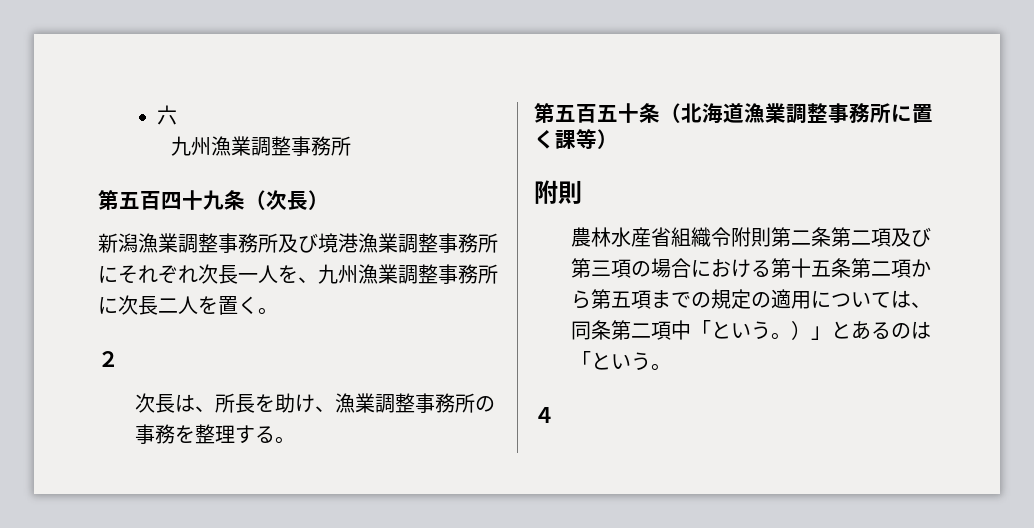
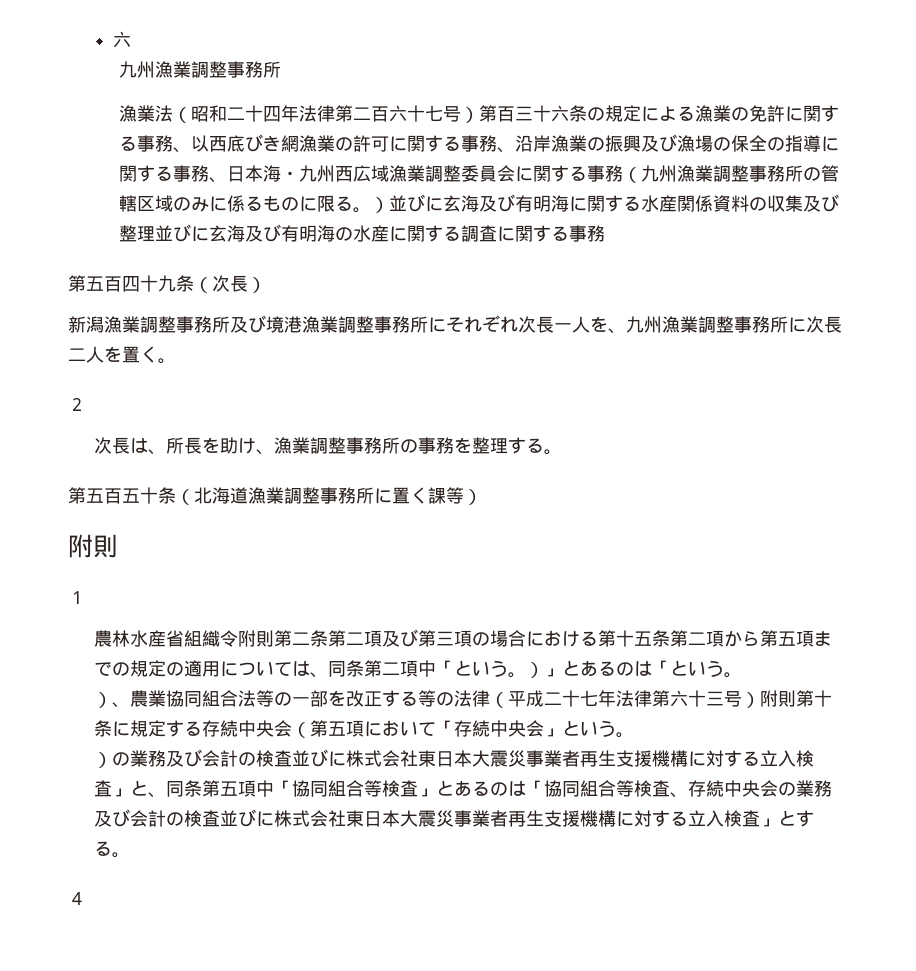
+ 漁業法（昭和二十四年法律第二百六十七号）第百三十六条の規定による漁業の免許に関する事務、以西底びき網漁業の許可に関する事務、沿岸漁業の振興及び漁場の保全の指導に関する事務、日本海・九州西広域漁業調整委員会に関する事務（九州漁業調整事務所の管轄区域のみに係るものに限る。）並びに玄海及び有明海に関する水産関係資料の収集及び整理並びに玄海及び有明海の水産に関する調査に関する事務
+ １
+ ）、農業協同組合法等の一部を改正する等の法律（平成二十七年法律第六十三号）附則第十条に規定する存続中央会（第五項において「存続中央会」という。
+ ）の業務及び会計の検査並びに株式会社東日本大震災事業者再生支援機構に対する立入検査」と、同条第五項中「協同組合等検査」とあるのは「協同組合等検査、存続中央会の業務及び会計の検査並びに株式会社東日本大震災事業者再生支援機構に対する立入検査」とする。

